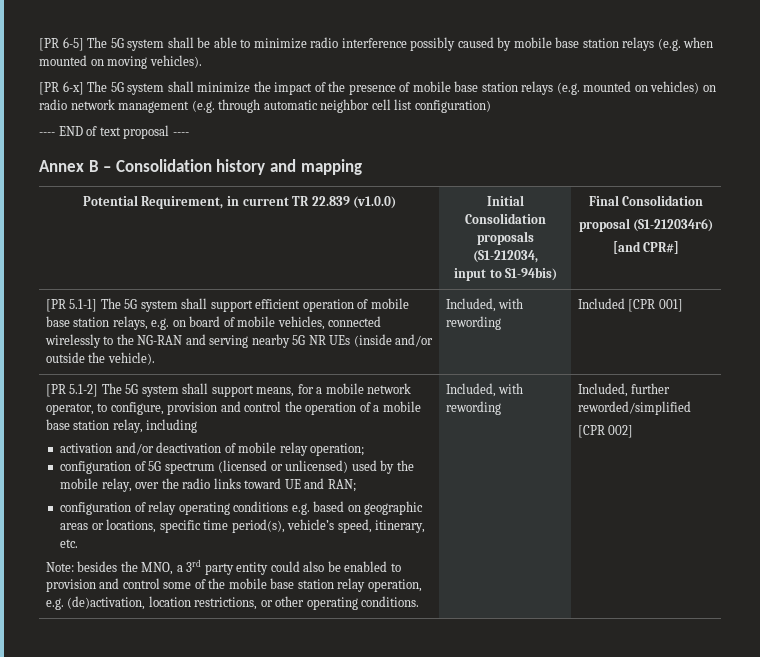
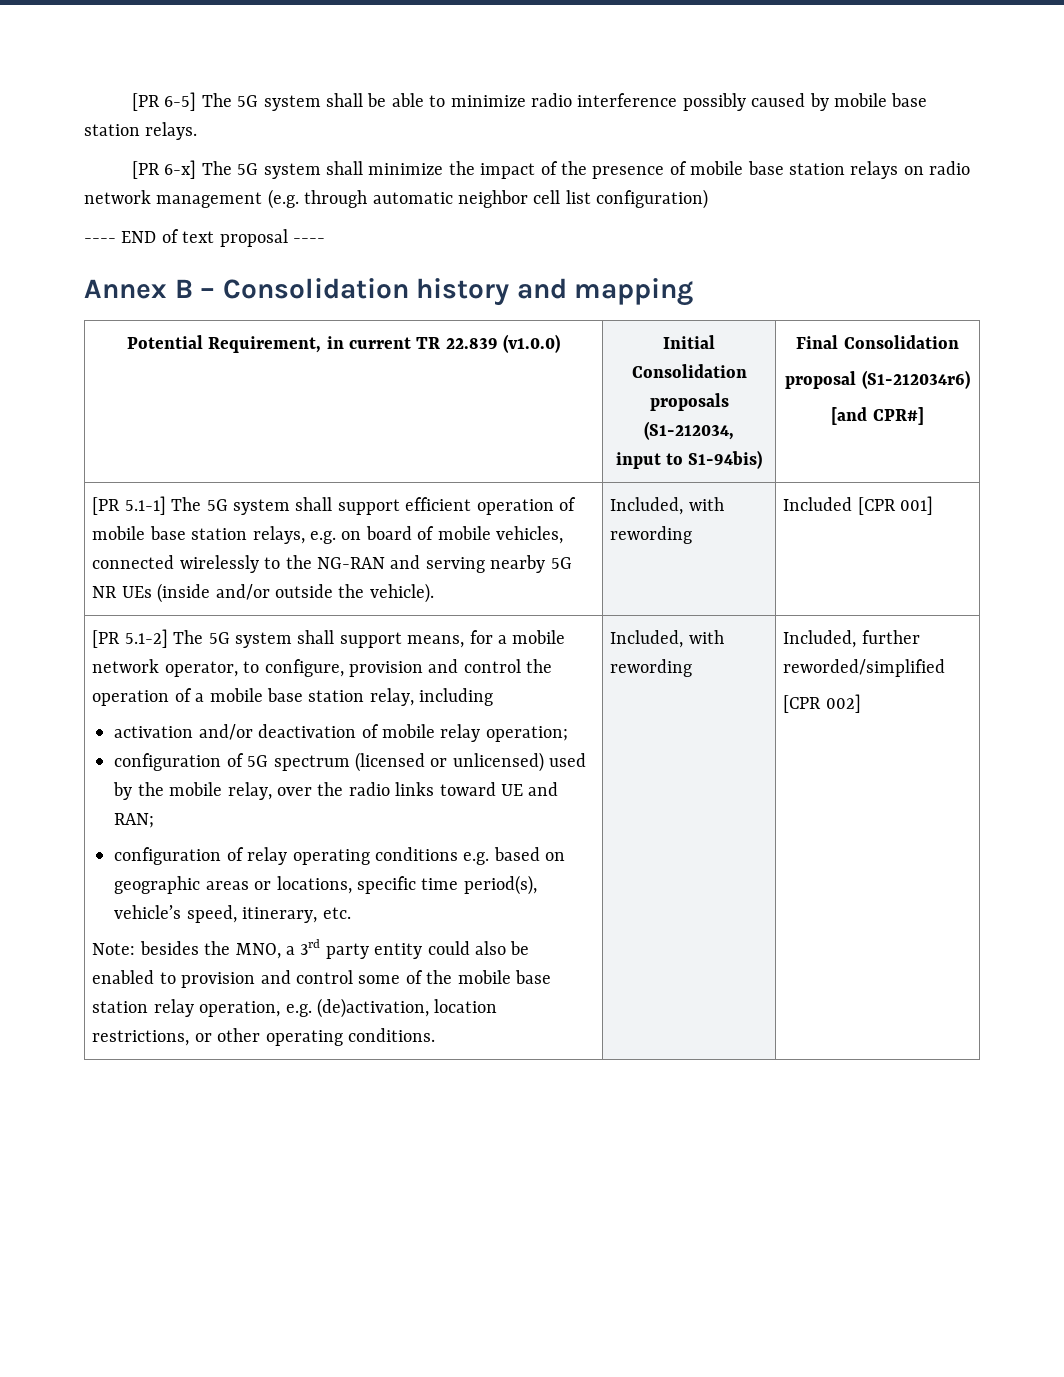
- [PR 6-5] The 5G system shall be able to minimize radio interference possibly caused by mobile base station relays (e.g. when mounted on moving vehicles).
+ [PR 6-5] The 5G system shall be able to minimize radio interference possibly caused by mobile base station relays.
- [PR 6-x] The 5G system shall minimize the impact of the presence of mobile base station relays (e.g. mounted on vehicles) on radio network management (e.g. through automatic neighbor cell list configuration)
+ [PR 6-x] The 5G system shall minimize the impact of the presence of mobile base station relays on radio network management (e.g. through automatic neighbor cell list configuration)

